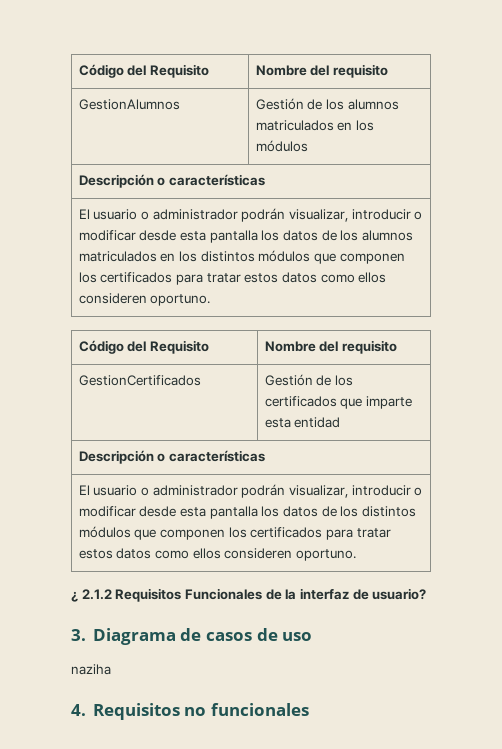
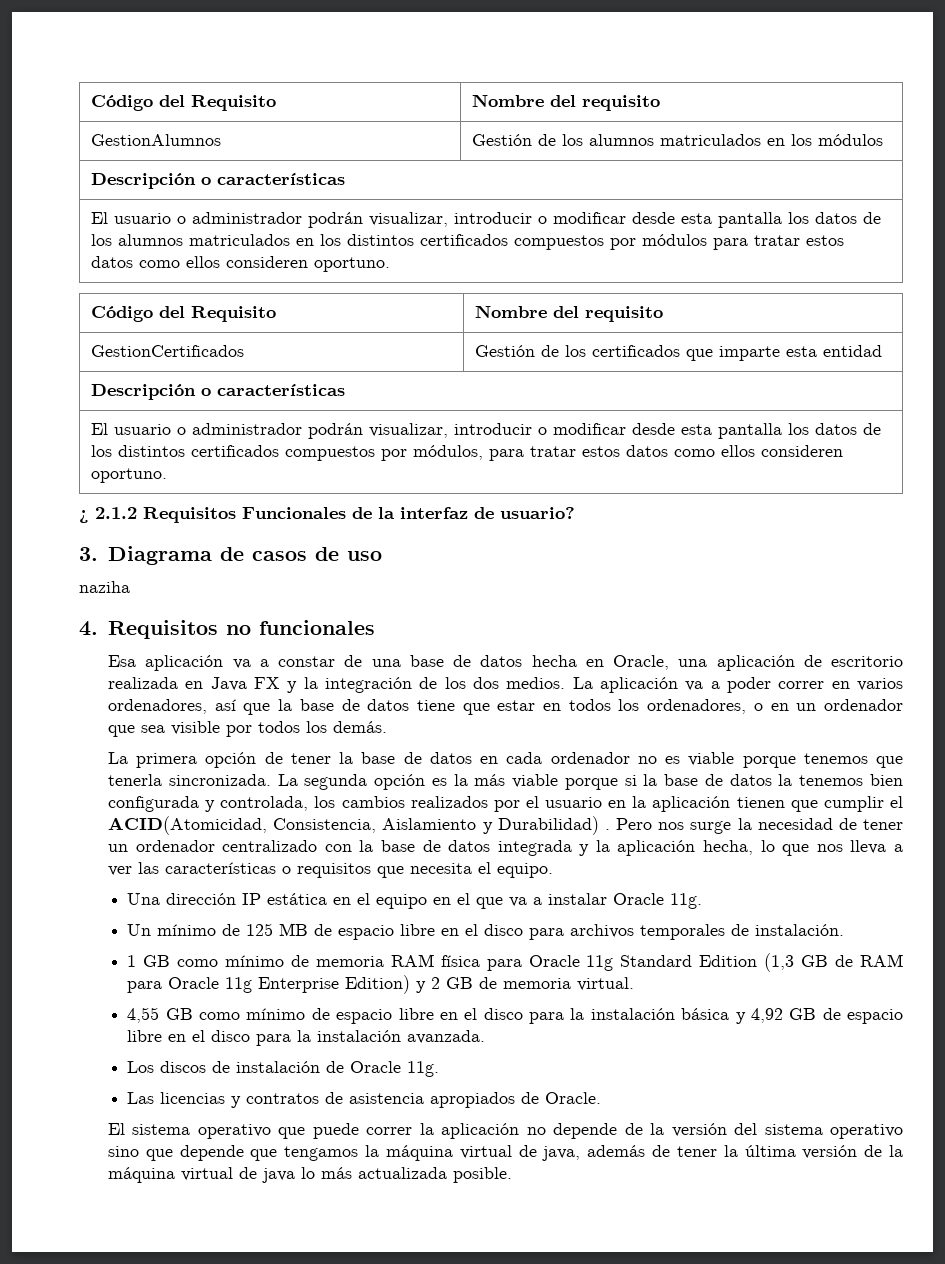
- El usuario o administrador podrán visualizar, introducir o modificar desde esta pantalla los datos de los alumnos matriculados en los distintos módulos que componen los certificados para tratar estos datos como ellos consideren oportuno.
+ El usuario o administrador podrán visualizar, introducir o modificar desde esta pantalla los datos de los alumnos matriculados en los distintos certificados compuestos por módulos para tratar estos datos como ellos consideren oportuno.
- El usuario o administrador podrán visualizar, introducir o modificar desde esta pantalla los datos de los distintos módulos que componen los certificados para tratar estos datos como ellos consideren oportuno.
+ El usuario o administrador podrán visualizar, introducir o modificar desde esta pantalla los datos de los distintos certificados compuestos por módulos, para tratar estos datos como ellos consideren oportuno.
+ Esa aplicación va a constar de una base de datos hecha en Oracle, una aplicación de escritorio realizada en Java FX y la integración de los dos medios. La aplicación va a poder correr en varios ordenadores, así que la base de datos tiene que estar en todos los ordenadores, o en un ordenador que sea visible por todos los demás.
+ La primera opción de tener la base de datos en cada ordenador no es viable porque tenemos que tenerla sincronizada. La segunda opción es la más viable porque si la base de datos la tenemos bien configurada y controlada, los cambios realizados por el usuario en la aplicación tienen que cumplir el ACID(Atomicidad, Consistencia, Aislamiento y Durabilidad) . Pero nos surge la necesidad de tener un ordenador centralizado con la base de datos integrada y la aplicación hecha, lo que nos lleva a ver las características o requisitos que necesita el equipo.
+ Una dirección IP estática en el equipo en el que va a instalar Oracle 11g.
+ Un mínimo de 125 MB de espacio libre en el disco para archivos temporales de instalación.
+ 1 GB como mínimo de memoria RAM física para Oracle 11g Standard Edition (1,3 GB de RAM para Oracle 11g Enterprise Edition) y 2 GB de memoria virtual.
+ 4,55 GB como mínimo de espacio libre en el disco para la instalación básica y 4,92 GB de espacio libre en el disco para la instalación avanzada.
+ Los discos de instalación de Oracle 11g.
+ Las licencias y contratos de asistencia apropiados de Oracle.
+ El sistema operativo que puede correr la aplicación no depende de la versión del sistema operativo sino que depende que tengamos la máquina virtual de java, además de tener la última versión de la máquina virtual de java lo más actualizada posible.

